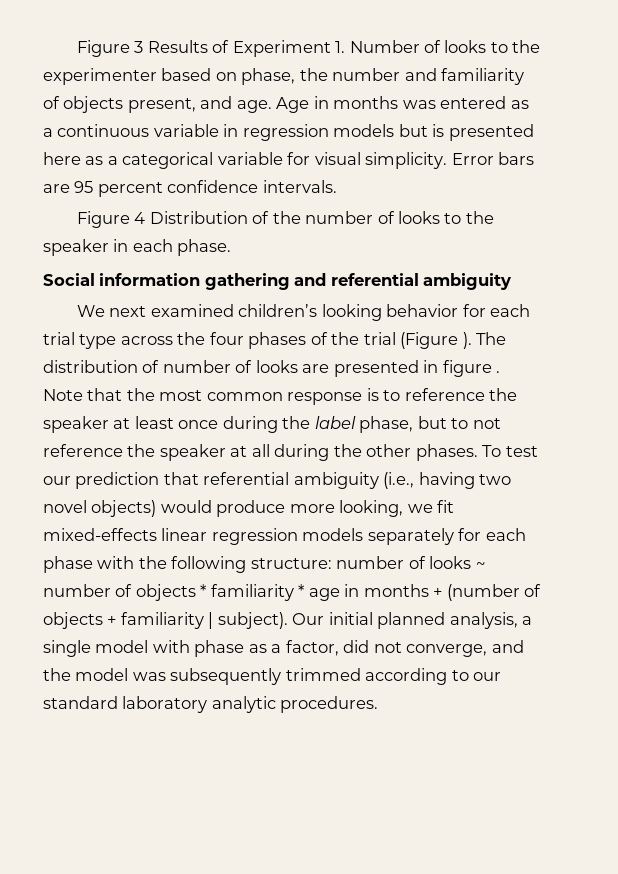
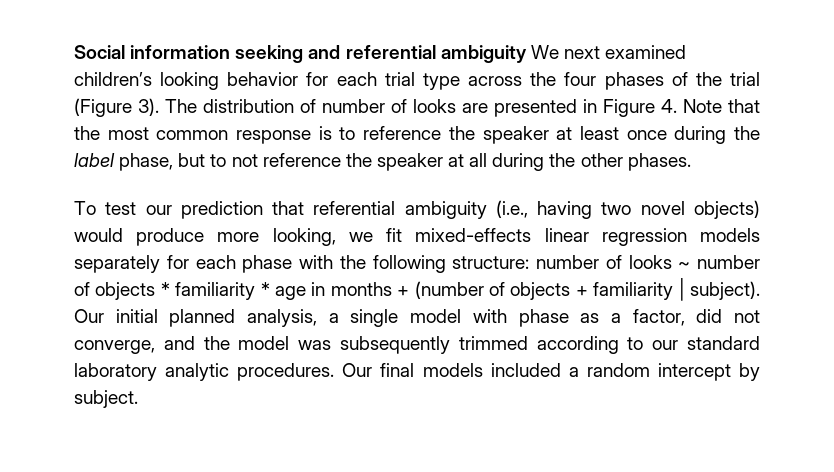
- Figure 3 Results of Experiment 1. Number of looks to the experimenter based on phase, the number and familiarity of objects present, and age. Age in months was entered as a continuous variable in regression models but is presented here as a categorical variable for visual simplicity. Error bars are 95 percent confidence intervals.
- Figure 4 Distribution of the number of looks to the speaker in each phase.
- Social information gathering and referential ambiguity
- We next examined children’s looking behavior for each trial type across the four phases of the trial (Figure ).
+ Social information seeking and referential ambiguity We next examined children’s looking behavior for each trial type across the four phases of the trial (Figure 3).
- The distribution of number of looks are presented in figure . Note that the most common response is to reference the speaker at least once during the label phase, but to not reference the speaker at all during the other phases. To test our prediction that referential ambiguity (i.e., having two novel objects) would produce more looking, we fit mixed-effects linear regression models separately for each phase with the following structure:
+ The distribution of number of looks are presented in Figure 4. Note that the most common response is to reference the speaker at least once during the label phase, but to not reference the speaker at all during the other phases.
+ To test our prediction that referential ambiguity (i.e., having two novel objects) would produce more looking, we fit mixed-effects linear regression models separately for each phase with the following structure:
+ Our final models included a random intercept by subject.

